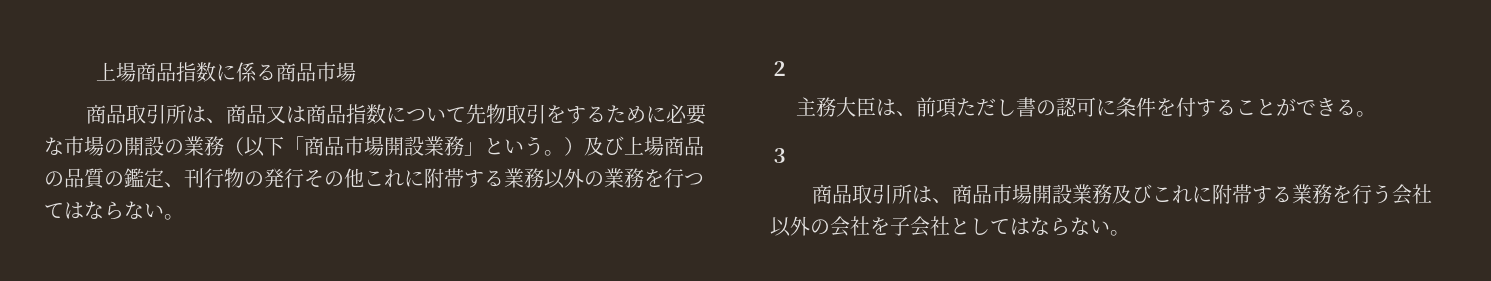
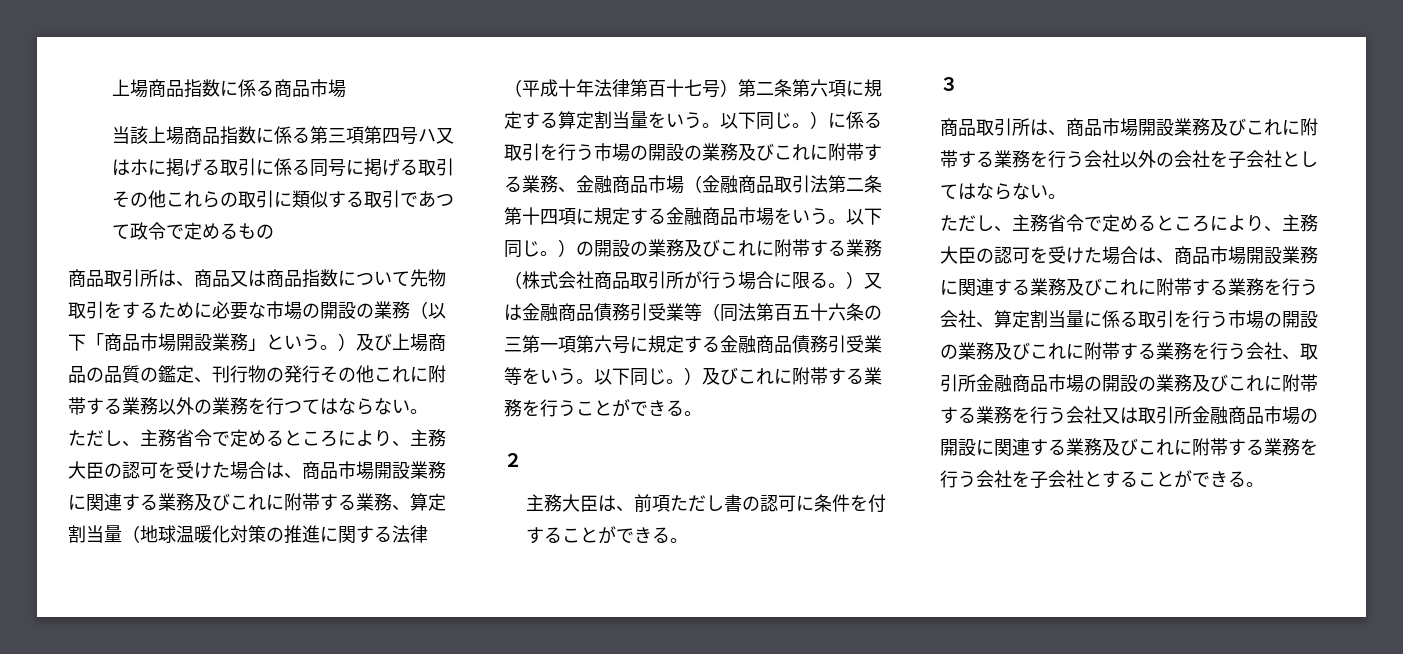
+ 当該上場商品指数に係る第三項第四号ハ又はホに掲げる取引に係る同号に掲げる取引その他これらの取引に類似する取引であつて政令で定めるもの
+ ただし、主務省令で定めるところにより、主務大臣の認可を受けた場合は、商品市場開設業務に関連する業務及びこれに附帯する業務、算定割当量（地球温暖化対策の推進に関する法律（平成十年法律第百十七号）第二条第六項に規定する算定割当量をいう。以下同じ。）に係る取引を行う市場の開設の業務及びこれに附帯する業務、金融商品市場（金融商品取引法第二条第十四項に規定する金融商品市場をいう。以下同じ。）の開設の業務及びこれに附帯する業務（株式会社商品取引所が行う場合に限る。）又は金融商品債務引受業等（同法第百五十六条の三第一項第六号に規定する金融商品債務引受業等をいう。以下同じ。）及びこれに附帯する業務を行うことができる。
+ ただし、主務省令で定めるところにより、主務大臣の認可を受けた場合は、商品市場開設業務に関連する業務及びこれに附帯する業務を行う会社、算定割当量に係る取引を行う市場の開設の業務及びこれに附帯する業務を行う会社、取引所金融商品市場の開設の業務及びこれに附帯する業務を行う会社又は取引所金融商品市場の開設に関連する業務及びこれに附帯する業務を行う会社を子会社とすることができる。

